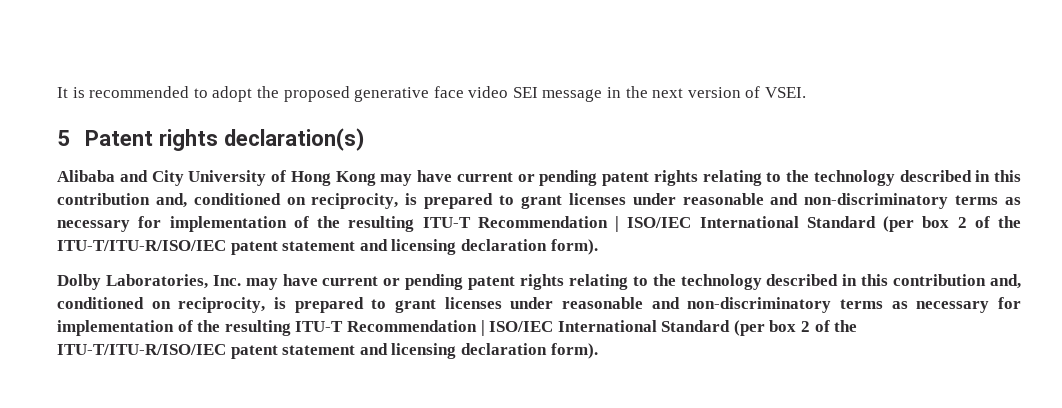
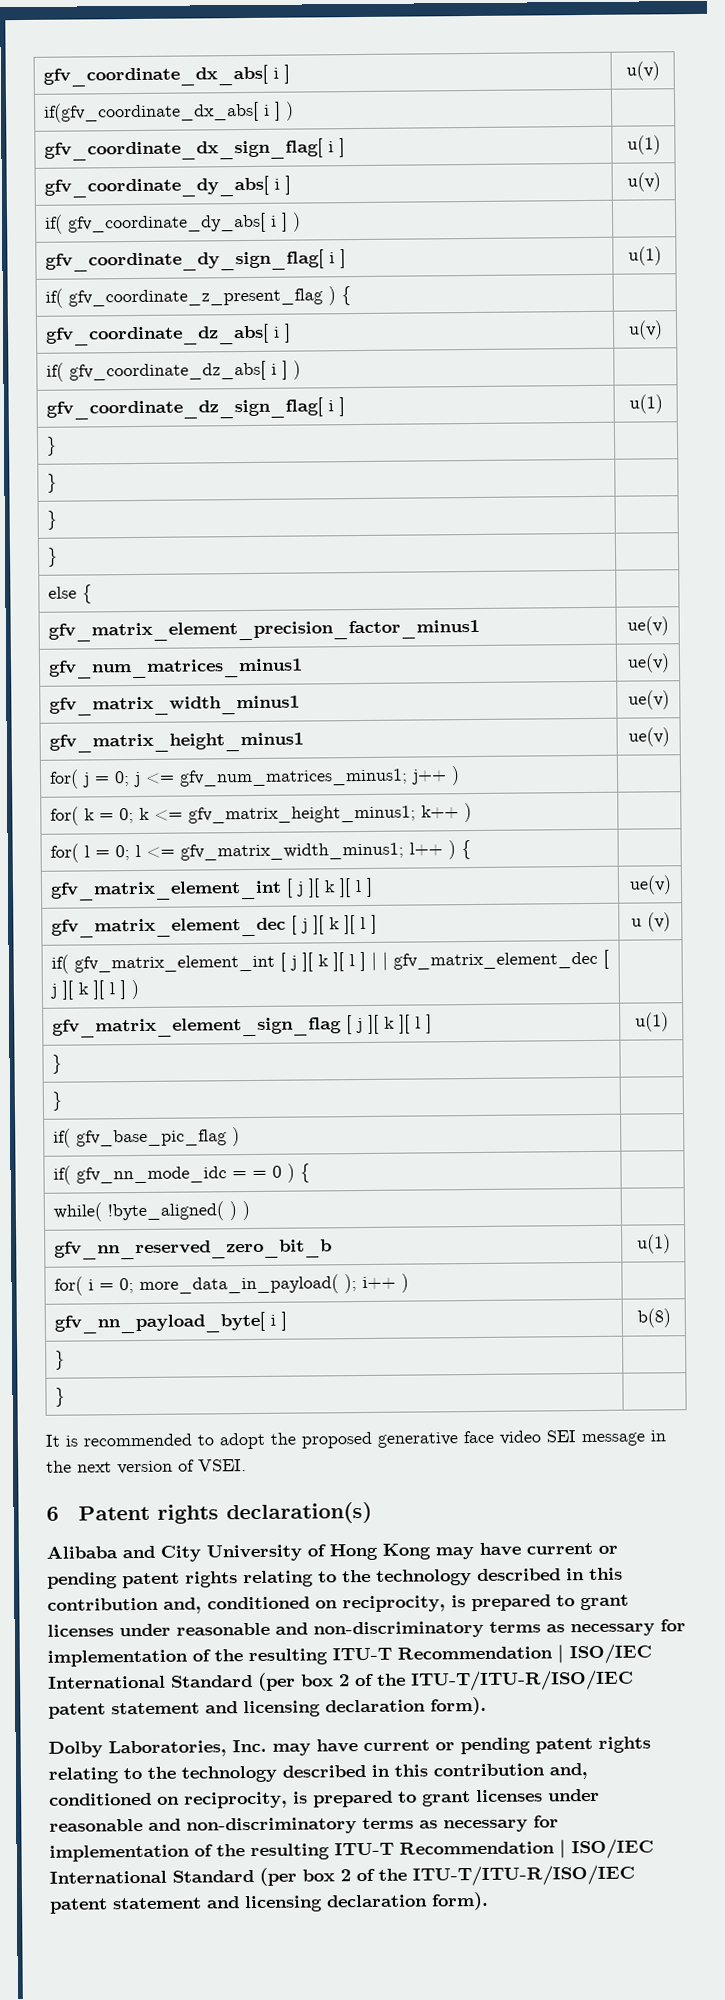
+ gfv_coordinate_dx_abs[ i ] | u(v)
+ if(gfv_coordinate_dx_abs[ i ] ) |
+ gfv_coordinate_dx_sign_flag[ i ] | u(1)
+ gfv_coordinate_dy_abs[ i ] | u(v)
+ if( gfv_coordinate_dy_abs[ i ] ) |
+ gfv_coordinate_dy_sign_flag[ i ] | u(1)
+ if( gfv_coordinate_z_present_flag ) { |
+ gfv_coordinate_dz_abs[ i ] | u(v)
+ if( gfv_coordinate_dz_abs[ i ] ) |
+ gfv_coordinate_dz_sign_flag[ i ] | u(1)
+ } |
+ } |
+ } |
+ } |
+ else { |
+ gfv_matrix_element_precision_factor_minus1 | ue(v)
+ gfv_num_matrices_minus1 | ue(v)
+ gfv_matrix_width_minus1 | ue(v)
+ gfv_matrix_height_minus1 | ue(v)
+ for( j = 0; j <= gfv_num_matrices_minus1; j++ ) |
+ for( k = 0; k <= gfv_matrix_height_minus1; k++ ) |
+ for( l = 0; l <= gfv_matrix_width_minus1; l++ ) { |
+ gfv_matrix_element_int [ j ][ k ][ l ] | ue(v)
+ gfv_matrix_element_dec [ j ][ k ][ l ] | u (v)
+ if( gfv_matrix_element_int [ j ][ k ][ l ] | | gfv_matrix_element_dec [ j ][ k ][ l ] ) |
+ gfv_matrix_element_sign_flag [ j ][ k ][ l ] | u(1)
+ } |
+ } |
+ if( gfv_base_pic_flag ) |
+ if( gfv_nn_mode_idc = = 0 ) { |
+ while( !byte_aligned( ) ) |
+ gfv_nn_reserved_zero_bit_b | u(1)
+ for( i = 0; more_data_in_payload( ); i++ ) |
+ gfv_nn_payload_byte[ i ] | b(8)
+ } |
+ } |
- 5 Patent rights declaration(s)
+ 6 Patent rights declaration(s)

